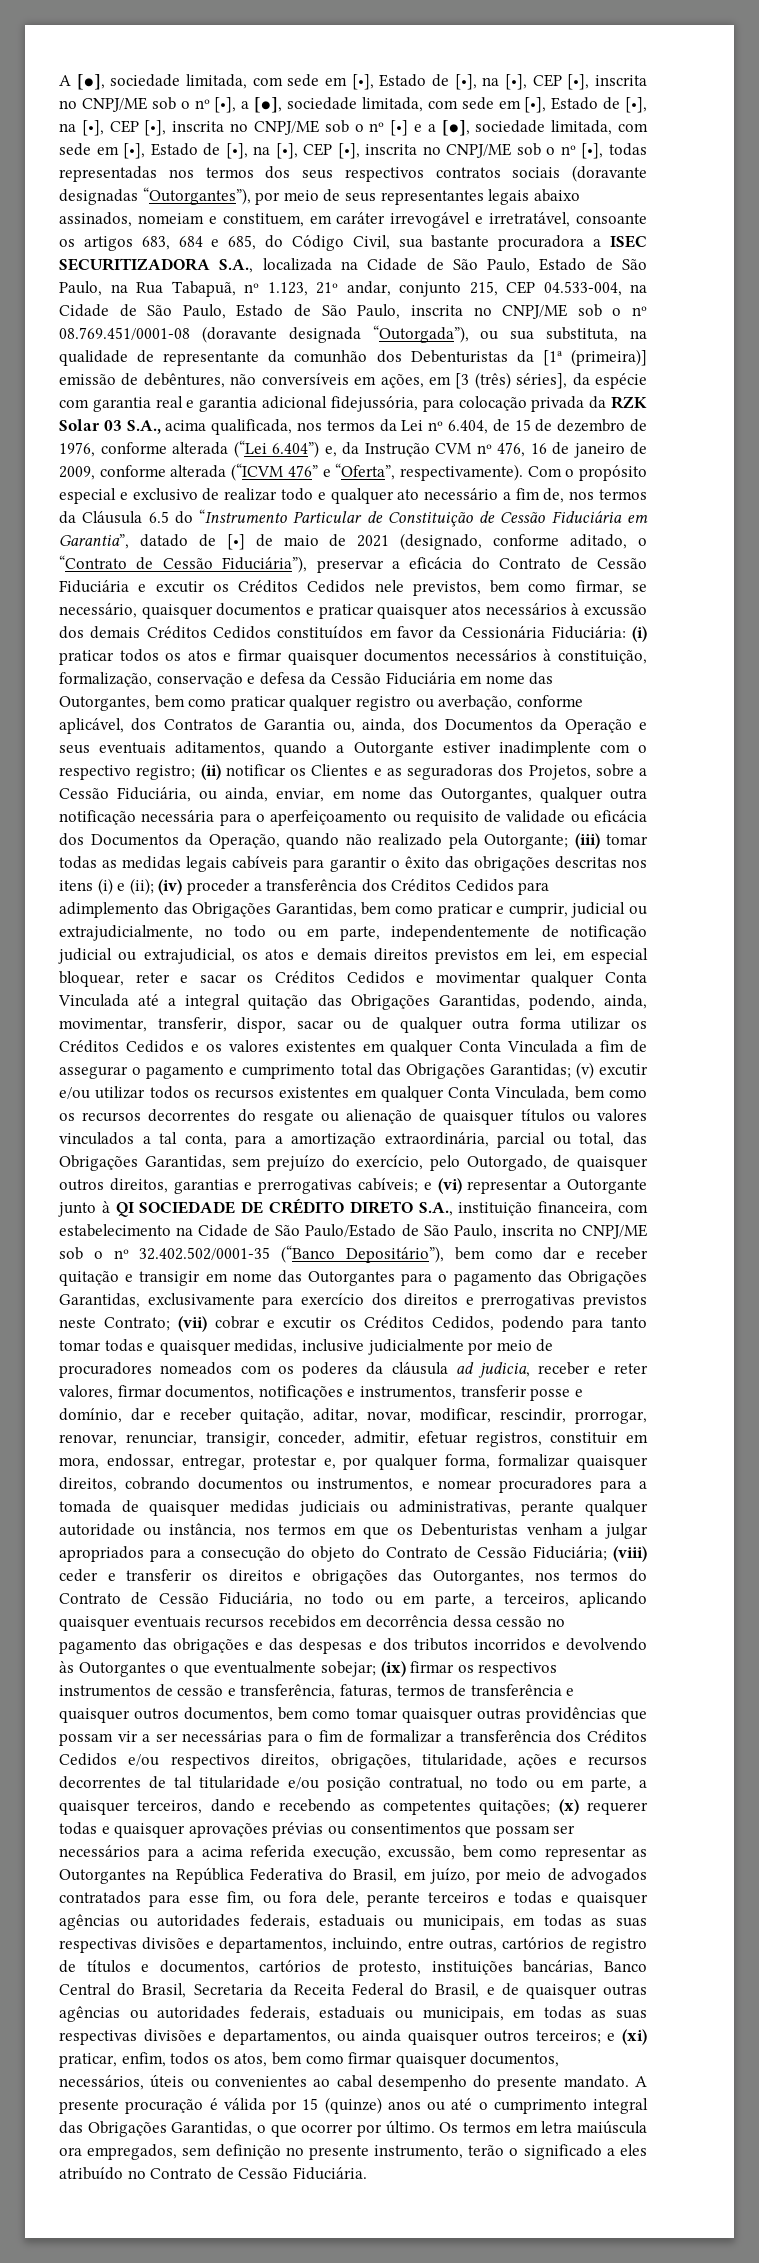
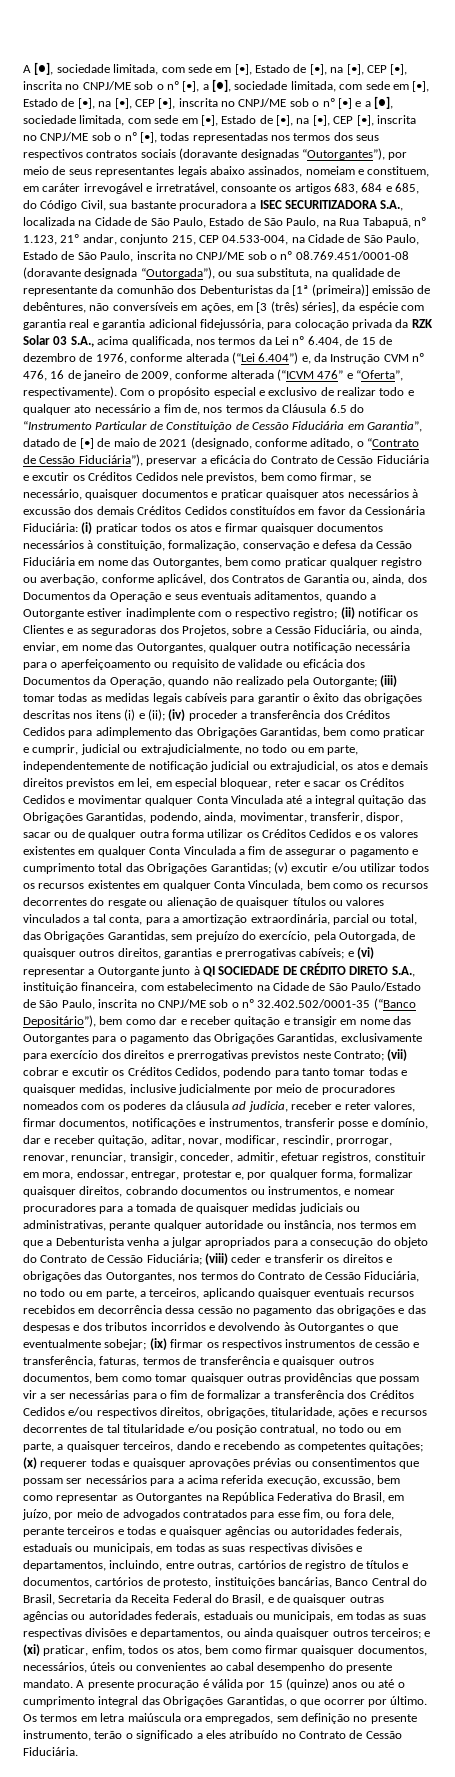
- (v) excutir e/ou utilizar todos os recursos existentes em qualquer Conta Vinculada, bem como os recursos decorrentes do resgate ou alienação de quaisquer títulos ou valores vinculados a tal conta, para a amortização extraordinária, parcial ou total, das Obrigações Garantidas, sem prejuízo do exercício, pelo Outorgado, de quaisquer outros direitos, garantias e prerrogativas cabíveis;
+ (v) excutir e/ou utilizar todos os recursos existentes em qualquer Conta Vinculada, bem como os recursos decorrentes do resgate ou alienação de quaisquer títulos ou valores vinculados a tal conta, para a amortização extraordinária, parcial ou total, das Obrigações Garantidas, sem prejuízo do exercício, pela Outorgada, de quaisquer outros direitos, garantias e prerrogativas cabíveis;
- (vii) cobrar e excutir os Créditos Cedidos, podendo para tanto tomar todas e quaisquer medidas, inclusive judicialmente por meio de procuradores nomeados com os poderes da cláusula ad judicia, receber e reter valores, firmar documentos, notificações e instrumentos, transferir posse e domínio, dar e receber quitação, aditar, novar, modificar, rescindir, prorrogar, renovar, renunciar, transigir, conceder, admitir, efetuar registros, constituir em mora, endossar, entregar, protestar e, por qualquer forma, formalizar quaisquer direitos, cobrando documentos ou instrumentos, e nomear procuradores para a tomada de quaisquer medidas judiciais ou administrativas, perante qualquer autoridade ou instância, nos termos em que os Debenturistas venham a julgar apropriados para a consecução do objeto do Contrato de Cessão Fiduciária;
+ (vii) cobrar e excutir os Créditos Cedidos, podendo para tanto tomar todas e quaisquer medidas, inclusive judicialmente por meio de procuradores nomeados com os poderes da cláusula ad judicia, receber e reter valores, firmar documentos, notificações e instrumentos, transferir posse e domínio, dar e receber quitação, aditar, novar, modificar, rescindir, prorrogar, renovar, renunciar, transigir, conceder, admitir, efetuar registros, constituir em mora, endossar, entregar, protestar e, por qualquer forma, formalizar quaisquer direitos, cobrando documentos ou instrumentos, e nomear procuradores para a tomada de quaisquer medidas judiciais ou administrativas, perante qualquer autoridade ou instância, nos termos em que a Debenturista venha a julgar apropriados para a consecução do objeto do Contrato de Cessão Fiduciária;

